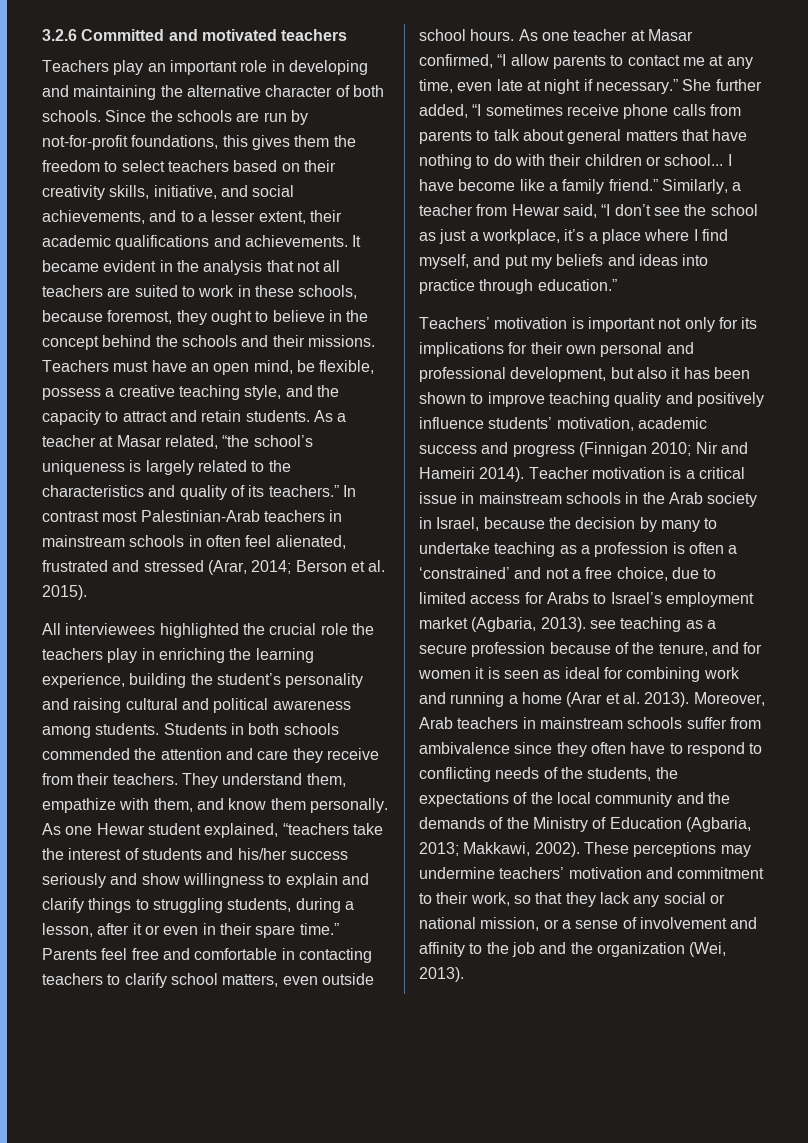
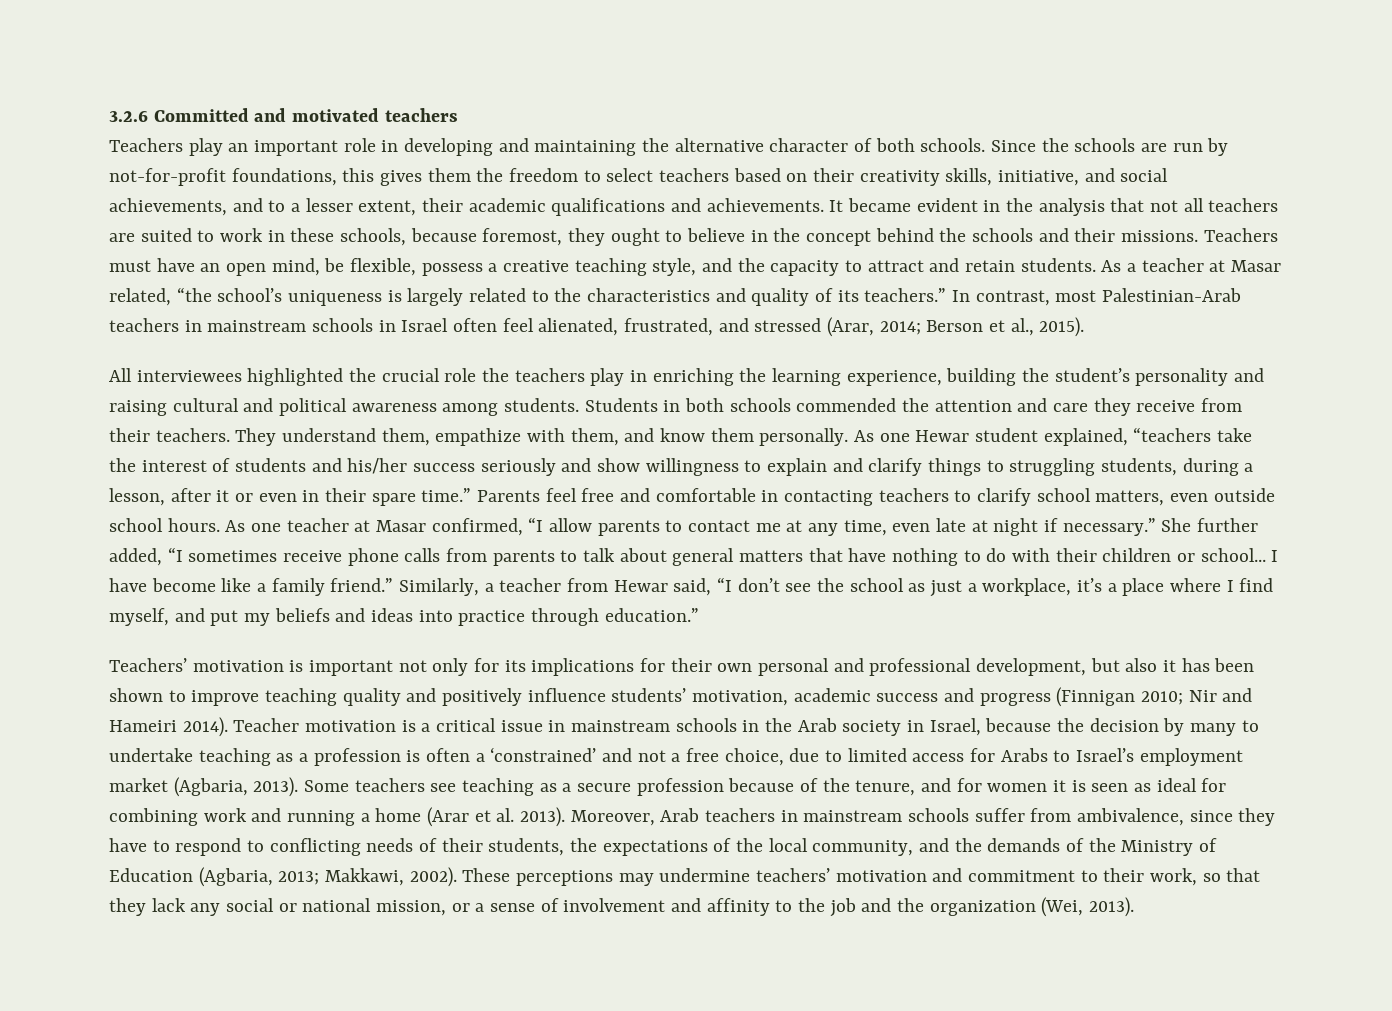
- In contrast most Palestinian-Arab teachers in mainstream schools in often feel alienated, frustrated and stressed (Arar, 2014; Berson et al. 2015).
+ In contrast, most Palestinian-Arab teachers in mainstream schools in Israel often feel alienated, frustrated, and stressed (Arar, 2014; Berson et al., 2015).
- Teacher motivation is a critical issue in mainstream schools in the Arab society in Israel, because the decision by many to undertake teaching as a profession is often a ‘constrained’ and not a free choice, due to limited access for Arabs to Israel’s employment market (Agbaria, 2013). see teaching as a secure profession because of the tenure, and for women it is seen as ideal for combining work and running a home (Arar et al. 2013).
+ Teacher motivation is a critical issue in mainstream schools in the Arab society in Israel, because the decision by many to undertake teaching as a profession is often a ‘constrained’ and not a free choice, due to limited access for Arabs to Israel’s employment market (Agbaria, 2013). Some teachers see teaching as a secure profession because of the tenure, and for women it is seen as ideal for combining work and running a home (Arar et al. 2013).
- Moreover, Arab teachers in mainstream schools suffer from ambivalence since they often have to respond to conflicting needs of the students, the expectations of the local community and the demands of the Ministry of Education (Agbaria, 2013; Makkawi, 2002).
+ Moreover, Arab teachers in mainstream schools suffer from ambivalence, since they have to respond to conflicting needs of their students, the expectations of the local community, and the demands of the Ministry of Education (Agbaria, 2013; Makkawi, 2002).

